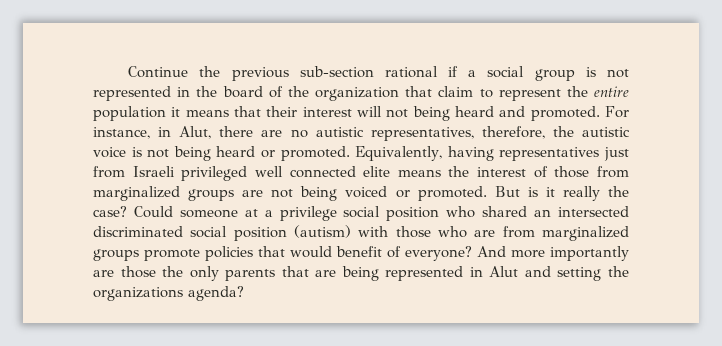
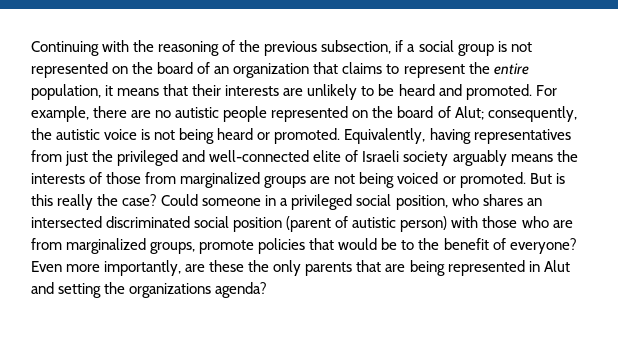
- Continue the previous sub-section rational if a social group is not represented in the board of the organization that claim to represent the entire population it means that their interest will not being heard and promoted.
+ Continuing with the reasoning of the previous subsection, if a social group is not represented on the board of an organization that claims to represent the entire population, it means that their interests are unlikely to be heard and promoted.
- For instance, in Alut, there are no autistic representatives, therefore, the autistic voice is not being heard or promoted.
+ For example, there are no autistic people represented on the board of Alut; consequently, the autistic voice is not being heard or promoted.
- Equivalently, having representatives just from Israeli privileged well connected elite means the interest of those from marginalized groups are not being voiced or promoted.
+ Equivalently, having representatives from just the privileged and well-connected elite of Israeli society arguably means the interests of those from marginalized groups are not being voiced or promoted.
- But is it really the case?
+ But is this really the case?
- Could someone at a privilege social position who shared an intersected discriminated social position (autism) with those who are from marginalized groups promote policies that would benefit of everyone? And more importantly are those the only parents that are being represented in Alut and setting the organizations agenda?
+ Could someone in a privileged social position, who shares an intersected discriminated social position (parent of autistic person) with those who are from marginalized groups, promote policies that would be to the benefit of everyone? Even more importantly, are these the only parents that are being represented in Alut and setting the organizations agenda?

